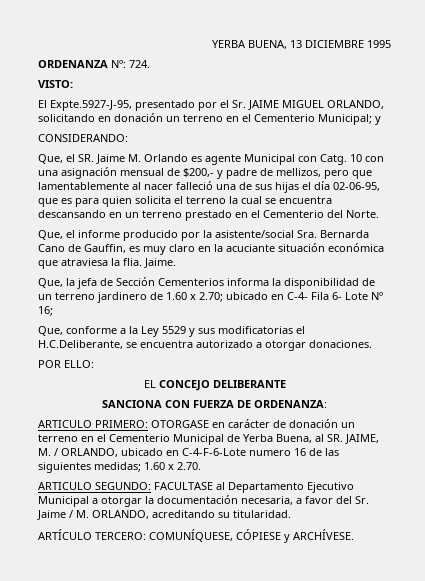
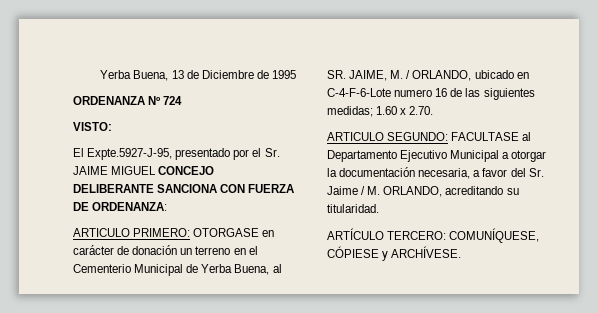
- YERBA BUENA, 13 DICIEMBRE 1995
+ Yerba Buena, 13 de Diciembre de 1995
- ORDENANZA Nº: 724.
+ ORDENANZA Nº 724
- El Expte.5927-J-95, presentado por el Sr. JAIME MIGUEL ORLANDO, solicitando en donación un terreno en el Cementerio Municipal; y
- CONSIDERANDO:
- Que, el SR. Jaime M. Orlando es agente Municipal con Catg. 10 con una asignación mensual de $200,- y padre de mellizos, pero que lamentablemente al nacer falleció una de sus hijas el día 02-06-95, que es para quien solicita el terreno la cual se encuentra descansando en un terreno prestado en el Cementerio del Norte.
- Que, el informe producido por la asistente/social Sra. Bernarda Cano de Gauffin, es muy claro en la acuciante situación económica que atraviesa la flia. Jaime.
- Que, la jefa de Sección Cementerios informa la disponibilidad de un terreno jardinero de 1.60 x 2.70; ubicado en C-4- Fila 6- Lote Nº 16;
- Que, conforme a la Ley 5529 y sus modificatorias el H.C.Deliberante, se encuentra autorizado a otorgar donaciones.
- POR ELLO:
- EL CONCEJO DELIBERANTE
- SANCIONA CON FUERZA DE ORDENANZA:
+ El Expte.5927-J-95, presentado por el Sr. JAIME MIGUEL CONCEJO DELIBERANTE SANCIONA CON FUERZA DE ORDENANZA:

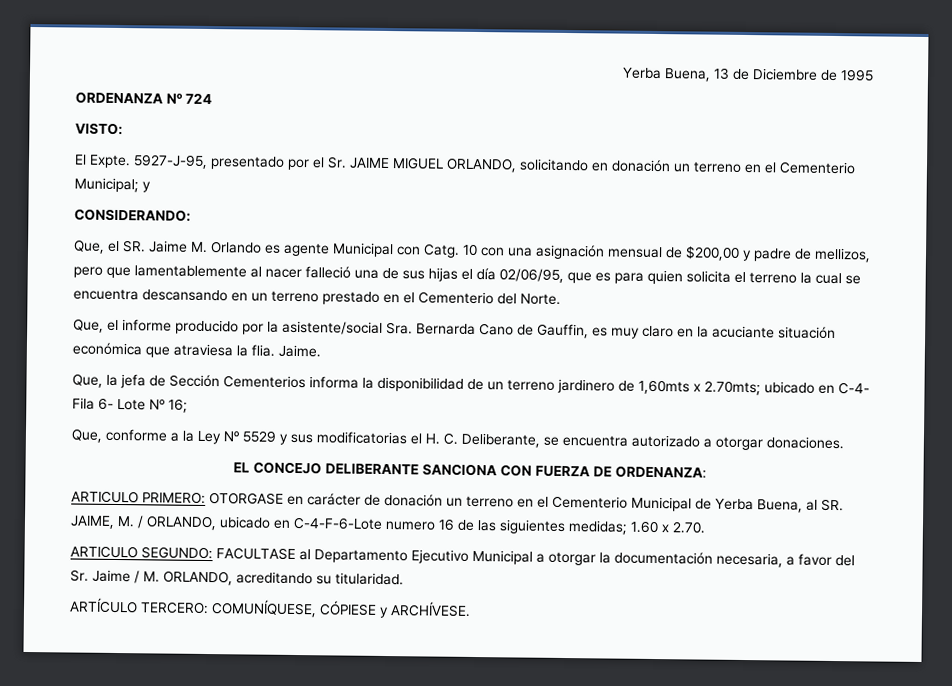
- El Expte.5927-J-95, presentado por el Sr. JAIME MIGUEL CONCEJO DELIBERANTE SANCIONA CON FUERZA DE ORDENANZA:
+ El Expte. 5927-J-95, presentado por el Sr. JAIME MIGUEL ORLANDO, solicitando en donación un terreno en el Cementerio Municipal; y
+ CONSIDERANDO:
+ Que, el SR. Jaime M. Orlando es agente Municipal con Catg. 10 con una asignación mensual de $200,00 y padre de mellizos, pero que lamentablemente al nacer falleció una de sus hijas el día 02/06/95, que es para quien solicita el terreno la cual se encuentra descansando en un terreno prestado en el Cementerio del Norte.
+ Que, el informe producido por la asistente/social Sra. Bernarda Cano de Gauffin, es muy claro en la acuciante situación económica que atraviesa la flia. Jaime.
+ Que, la jefa de Sección Cementerios informa la disponibilidad de un terreno jardinero de 1,60mts x 2.70mts; ubicado en C-4- Fila 6- Lote Nº 16;
+ Que, conforme a la Ley Nº 5529 y sus modificatorias el H. C. Deliberante, se encuentra autorizado a otorgar donaciones.
+ EL CONCEJO DELIBERANTE SANCIONA CON FUERZA DE ORDENANZA:

